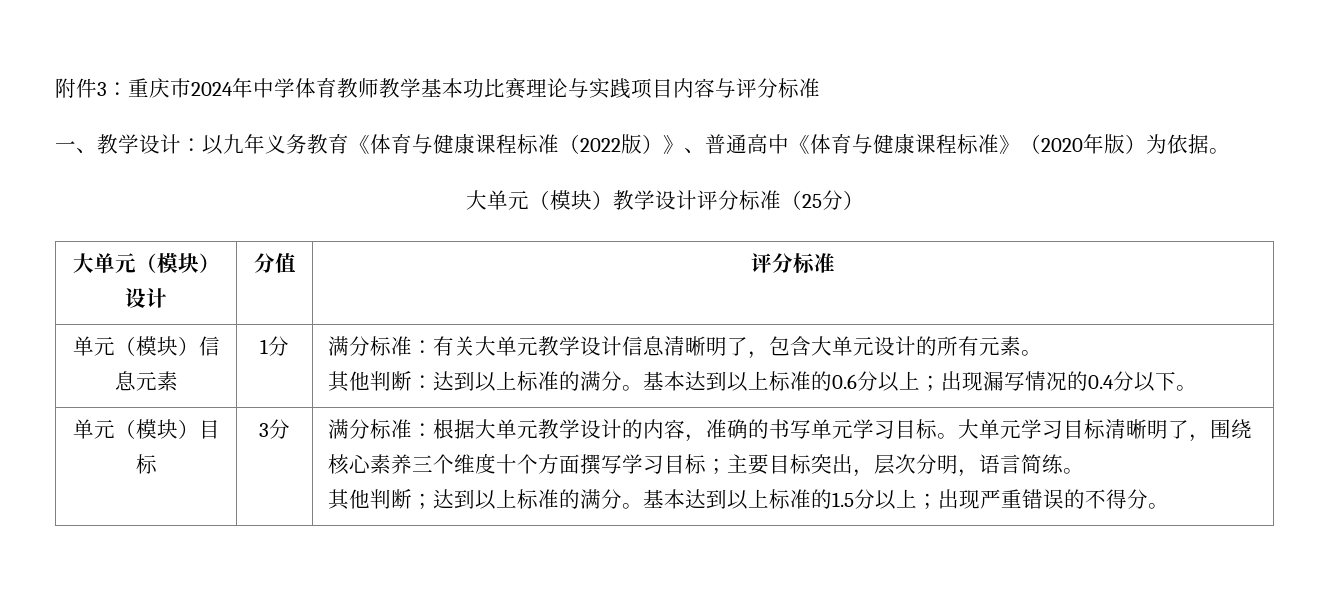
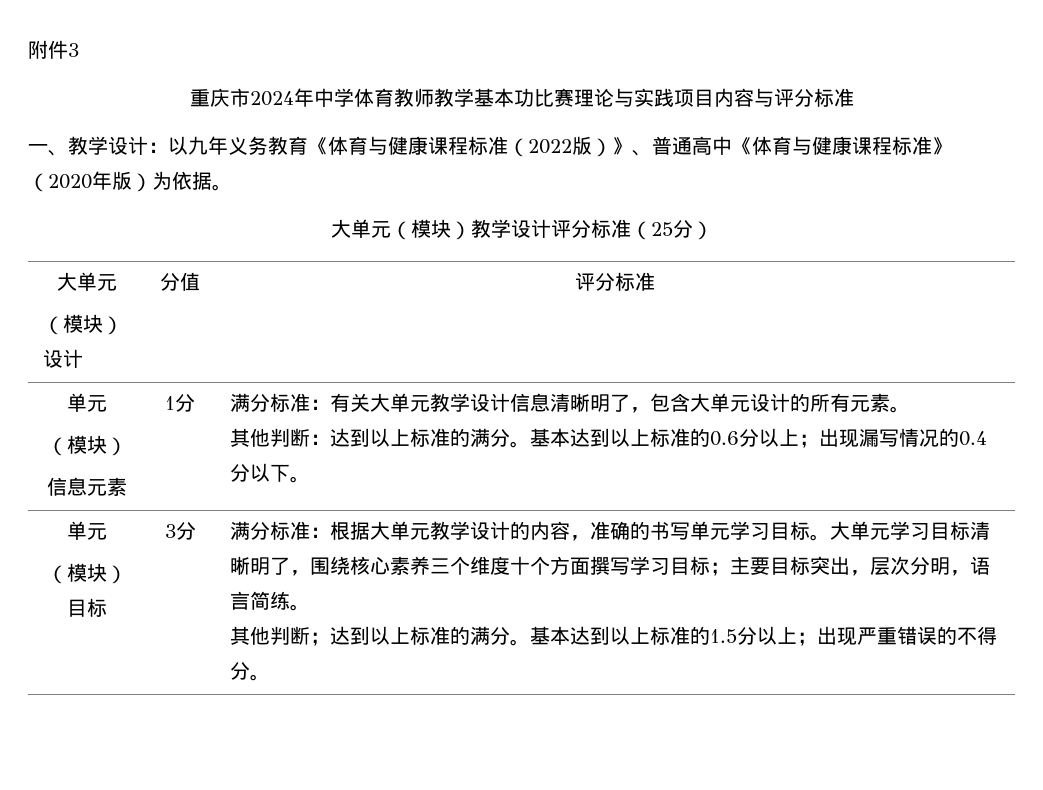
- 附件3：重庆市2024年中学体育教师教学基本功比赛理论与实践项目内容与评分标准
+ 附件3
+ 重庆市2024年中学体育教师教学基本功比赛理论与实践项目内容与评分标准
  大单元（模块）教学设计评分标准（25分）
- 大单元（模块）设计 | 分值 | 评分标准
- 单元（模块）信息元素
+ 大单元
+ （模块）设计 | 分值 | 评分标准
+ 单元
+ （模块）
+ 信息元素
  基本达到以上标准的0.6分以上；出现漏写情况的0.4分以下。
- 单元（模块）目标
+ 单元
+ （模块）目标

